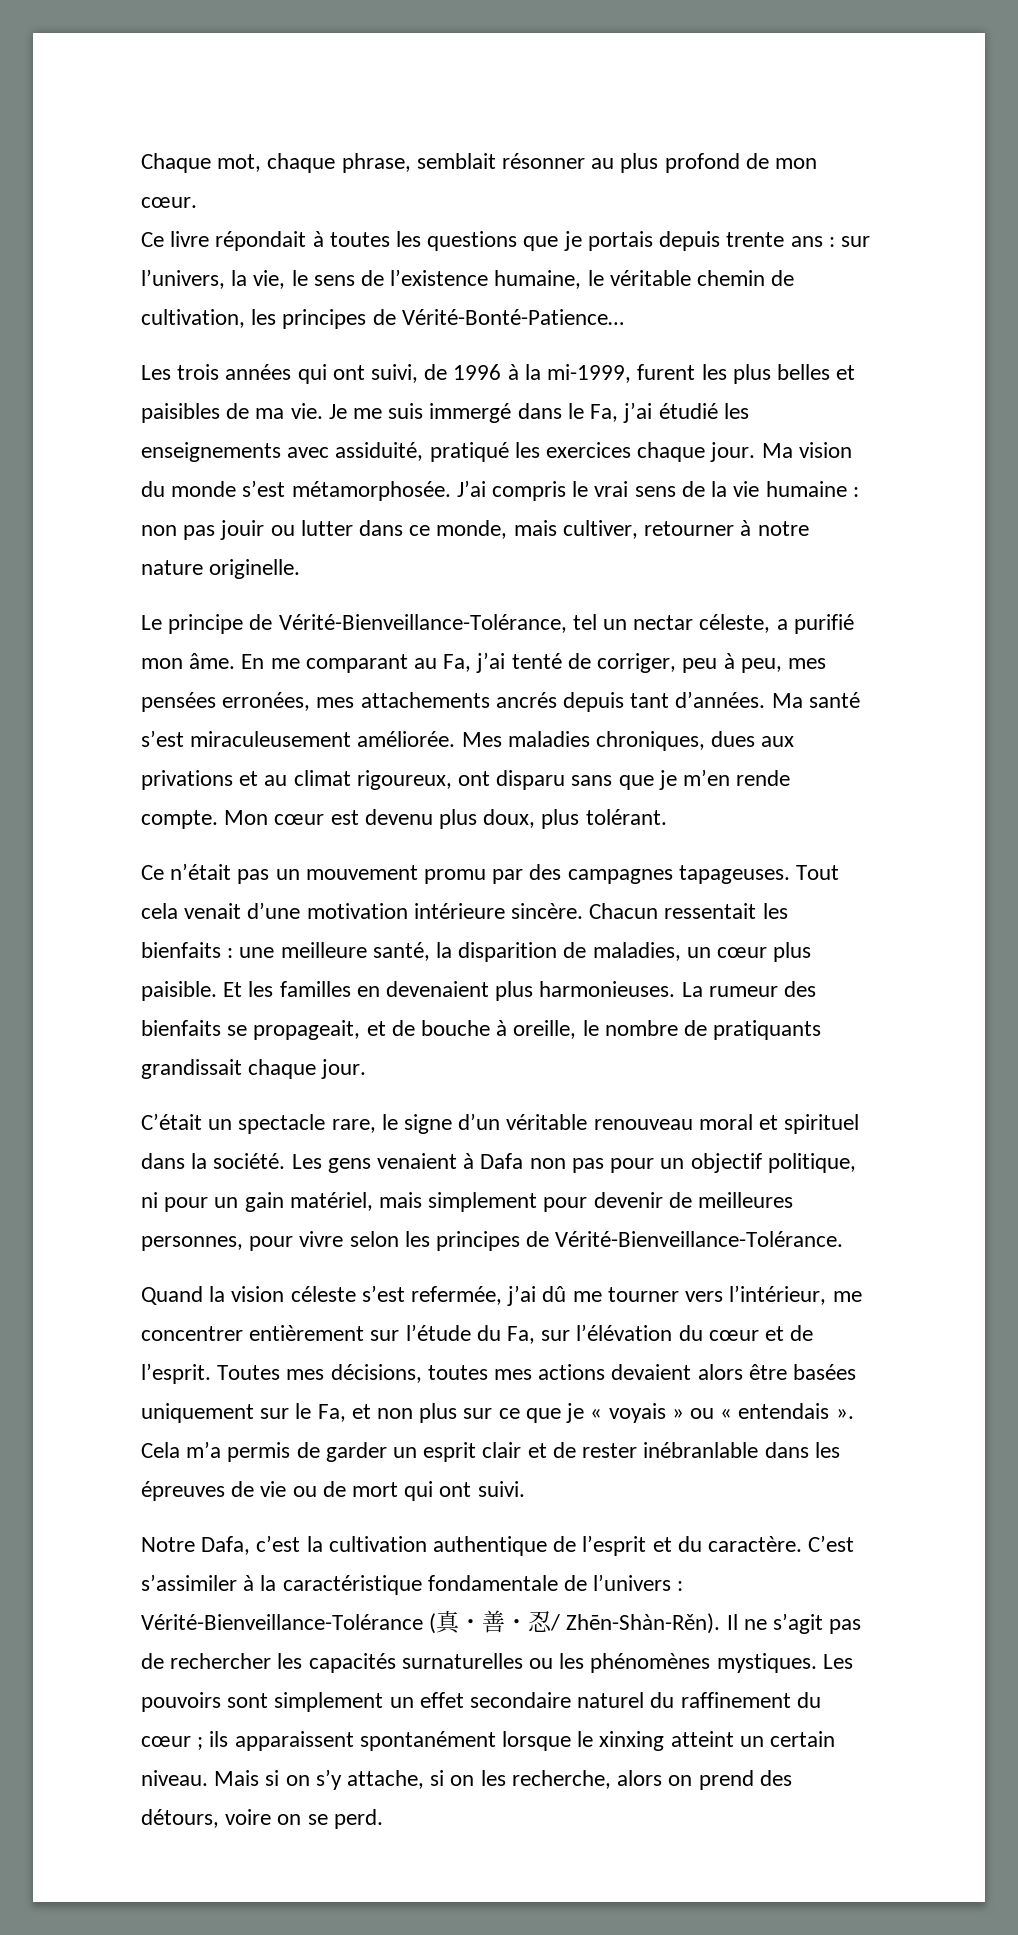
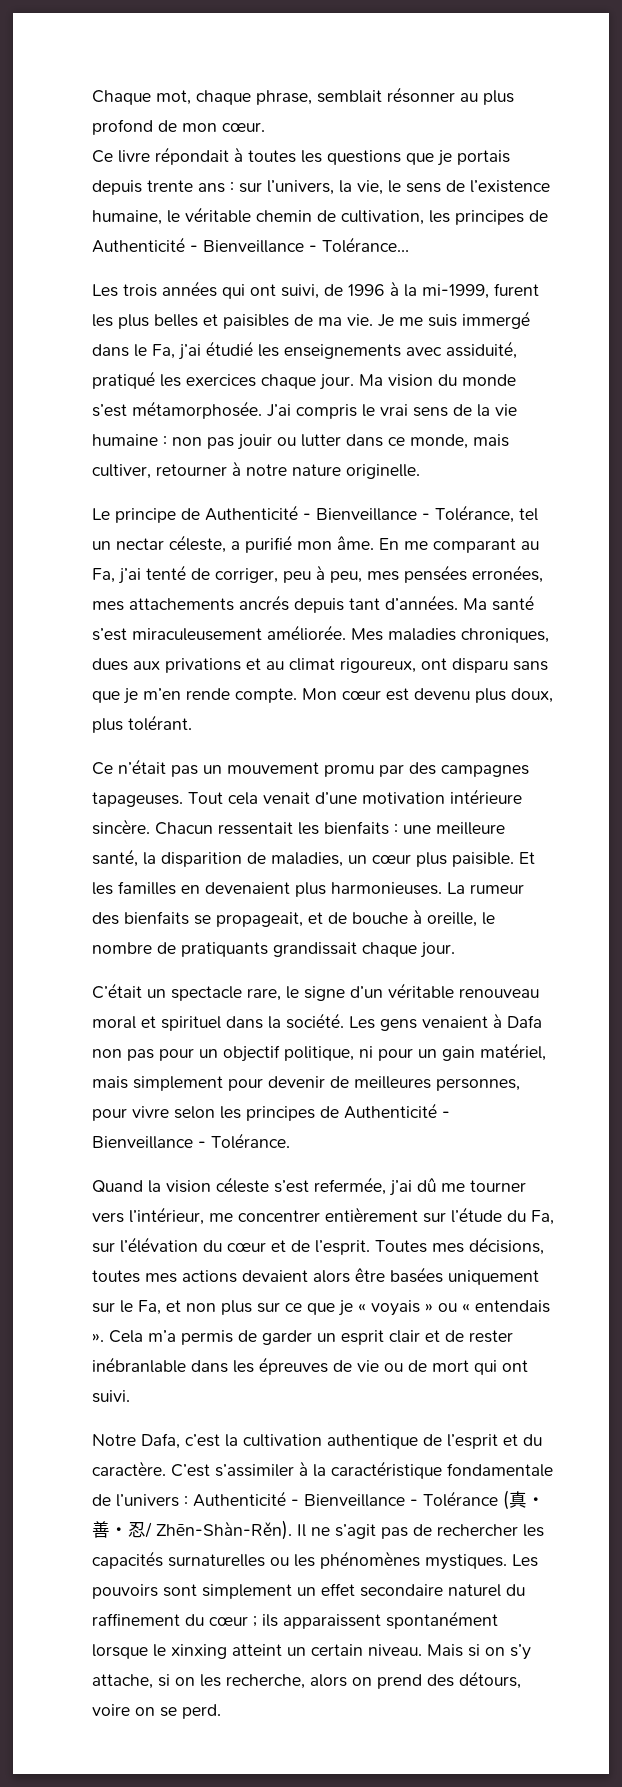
- Ce livre répondait à toutes les questions que je portais depuis trente ans : sur l’univers, la vie, le sens de l’existence humaine, le véritable chemin de cultivation, les principes de Vérité-Bonté-Patience…
+ Ce livre répondait à toutes les questions que je portais depuis trente ans : sur l’univers, la vie, le sens de l’existence humaine, le véritable chemin de cultivation, les principes de Authenticité - Bienveillance - Tolérance…
- Le principe de Vérité-Bienveillance-Tolérance, tel un nectar céleste, a purifié mon âme.
+ Le principe de Authenticité - Bienveillance - Tolérance, tel un nectar céleste, a purifié mon âme.
- Les gens venaient à Dafa non pas pour un objectif politique, ni pour un gain matériel, mais simplement pour devenir de meilleures personnes, pour vivre selon les principes de Vérité-Bienveillance-Tolérance.
+ Les gens venaient à Dafa non pas pour un objectif politique, ni pour un gain matériel, mais simplement pour devenir de meilleures personnes, pour vivre selon les principes de Authenticité - Bienveillance - Tolérance.
- C’est s’assimiler à la caractéristique fondamentale de l’univers : Vérité-Bienveillance-Tolérance (真・善・忍/ Zhēn-Shàn-Rěn).
+ C’est s’assimiler à la caractéristique fondamentale de l’univers : Authenticité - Bienveillance - Tolérance (真・善・忍/ Zhēn-Shàn-Rěn).

